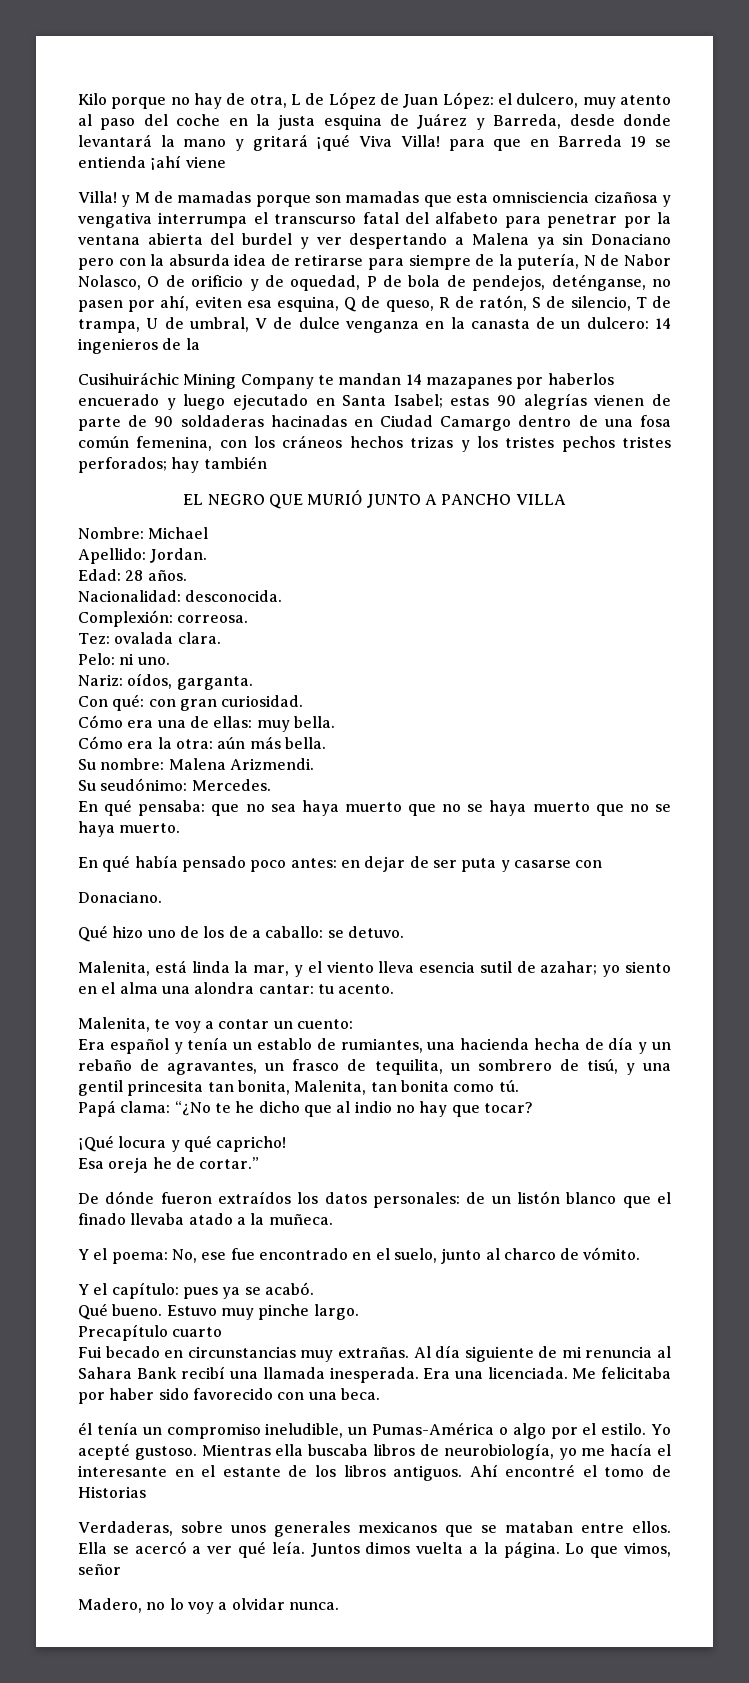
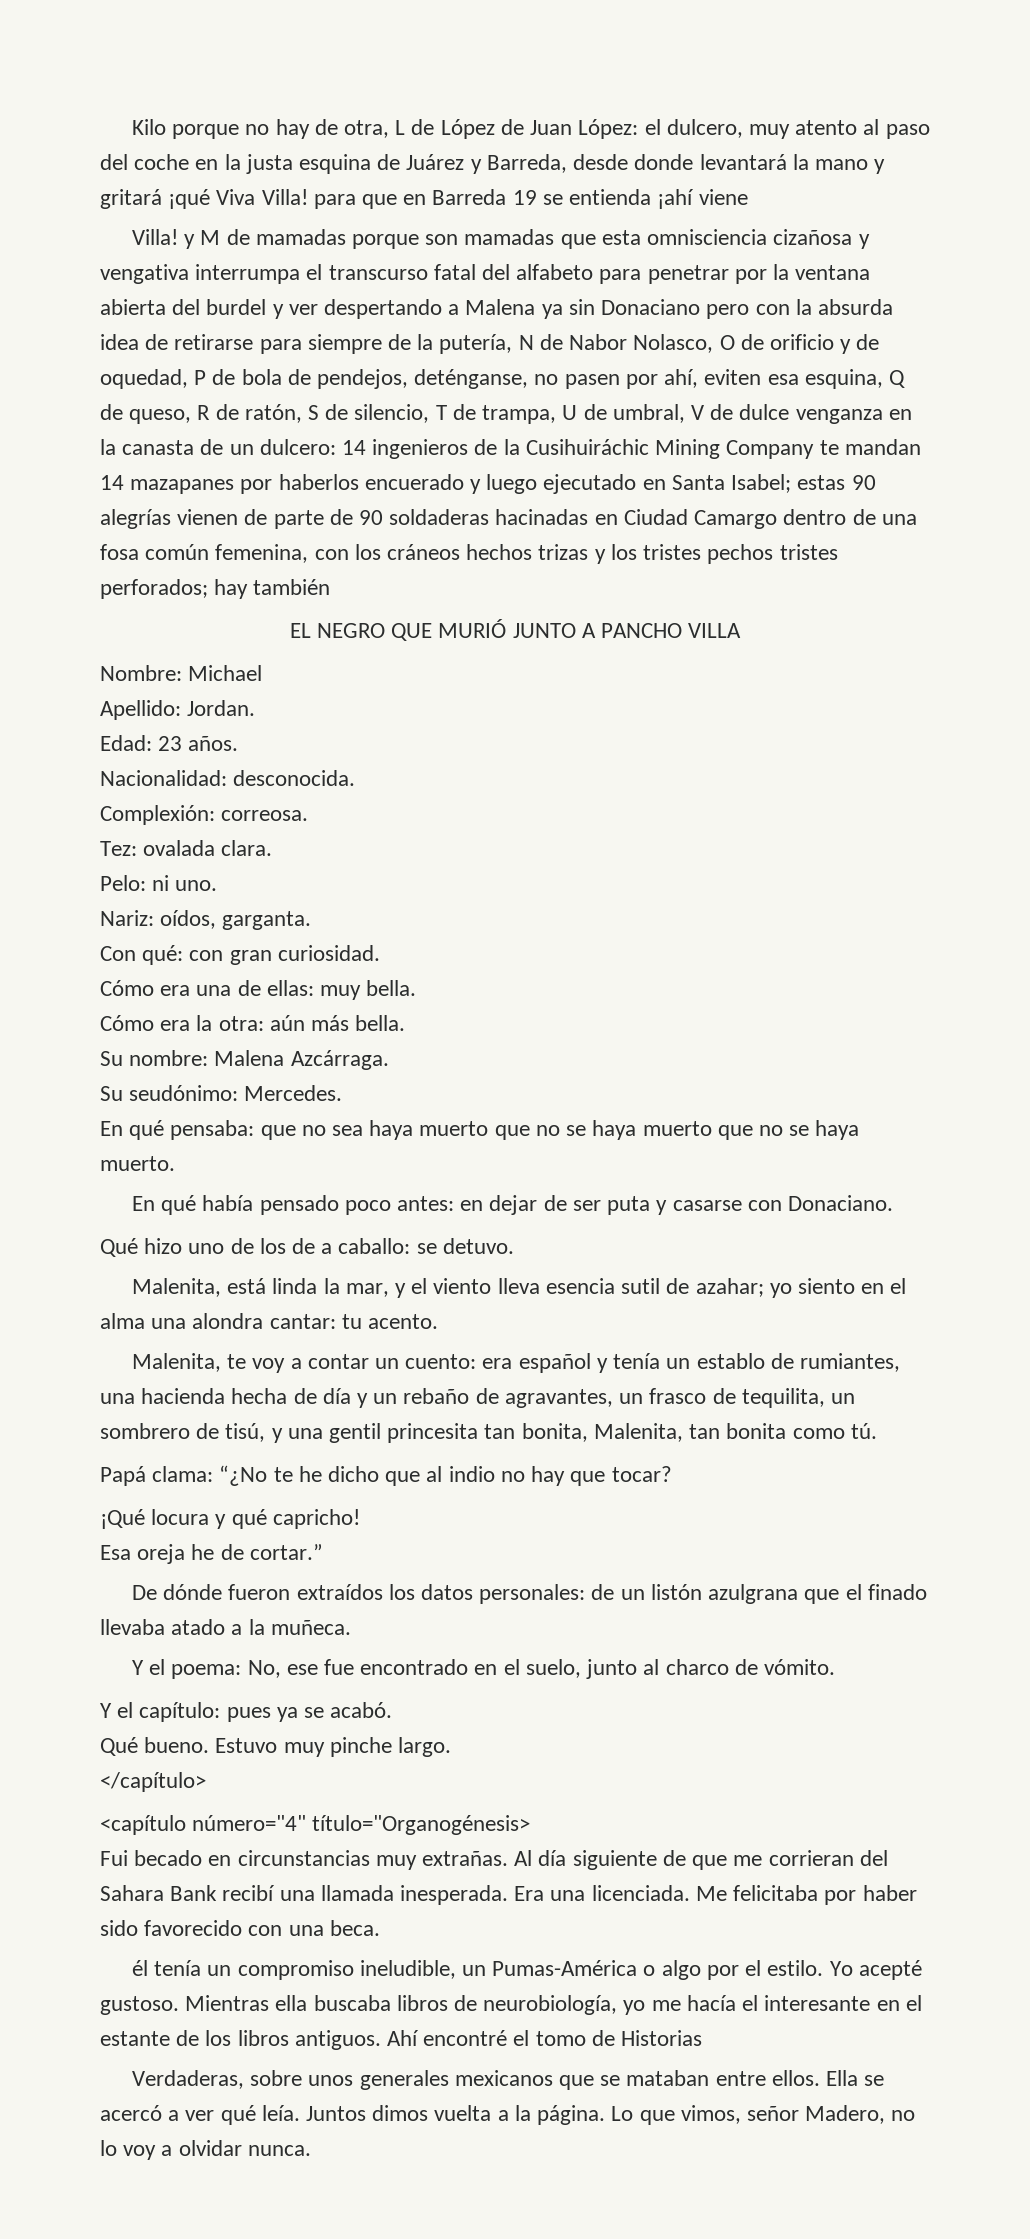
- 14 ingenieros de la
- Cusihuiráchic Mining Company te mandan 14 mazapanes por haberlos encuerado y luego ejecutado en Santa Isabel;
+ 14 ingenieros de la Cusihuiráchic Mining Company te mandan 14 mazapanes por haberlos encuerado y luego ejecutado en Santa Isabel;
- Edad: 28 años.
+ Edad: 23 años.
- Su nombre: Malena Arizmendi.
+ Su nombre: Malena Azcárraga.
- En qué había pensado poco antes: en dejar de ser puta y casarse con
- Donaciano.
+ En qué había pensado poco antes: en dejar de ser puta y casarse con Donaciano.
- Malenita, te voy a contar un cuento:
- Era español y tenía un establo de rumiantes, una hacienda hecha de día y un rebaño de agravantes, un frasco de tequilita, un sombrero de tisú, y una gentil princesita tan bonita, Malenita, tan bonita como tú.
+ Malenita, te voy a contar un cuento: era español y tenía un establo de rumiantes, una hacienda hecha de día y un rebaño de agravantes, un frasco de tequilita, un sombrero de tisú, y una gentil princesita tan bonita, Malenita, tan bonita como tú.
- De dónde fueron extraídos los datos personales: de un listón blanco que el finado llevaba atado a la muñeca.
+ De dónde fueron extraídos los datos personales: de un listón azulgrana que el finado llevaba atado a la muñeca.
- Precapítulo cuarto
+ </capítulo>
+ <capítulo número="4" título="Organogénesis>
- Al día siguiente de mi renuncia al Sahara Bank recibí una llamada inesperada.
+ Al día siguiente de que me corrieran del Sahara Bank recibí una llamada inesperada.
- Lo que vimos, señor
- Madero, no lo voy a olvidar nunca.
+ Lo que vimos, señor Madero, no lo voy a olvidar nunca.

